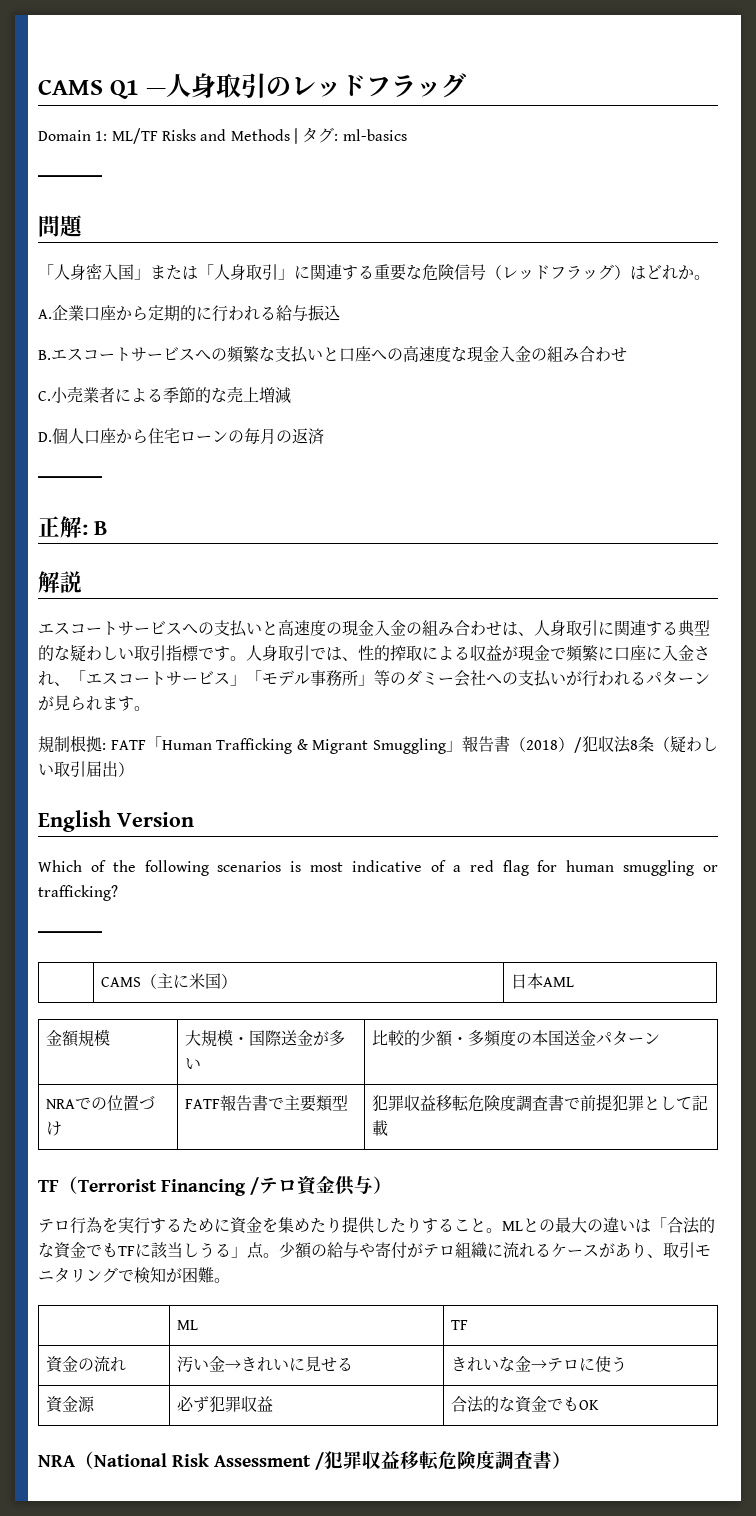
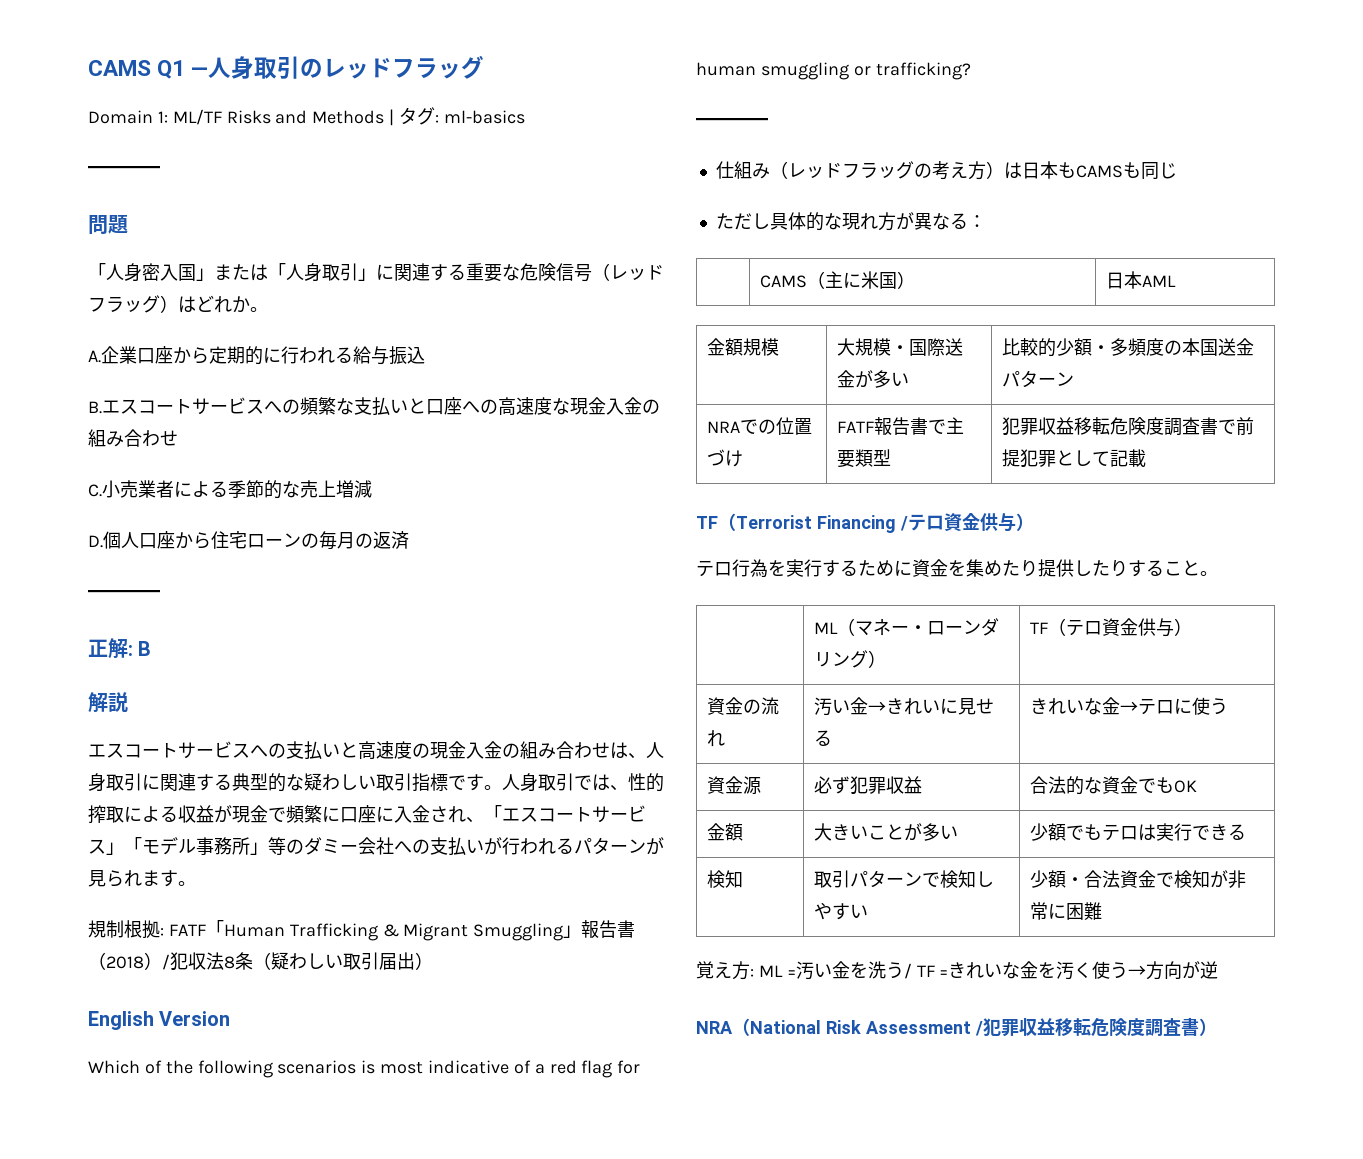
+ 仕組み（レッドフラッグの考え方）は日本もCAMSも同じ
+ ただし具体的な現れ方が異なる：
- テロ行為を実行するために資金を集めたり提供したりすること。MLとの最大の違いは「合法的な資金でもTFに該当しうる」点。少額の給与や寄付がテロ組織に流れるケースがあり、取引モニタリングで検知が困難。
- | ML | TF
+ テロ行為を実行するために資金を集めたり提供したりすること。
+ | ML（マネー・ローンダリング） | TF（テロ資金供与）
+ 金額 | 大きいことが多い | 少額でもテロは実行できる
+ 検知 | 取引パターンで検知しやすい | 少額・合法資金で検知が非常に困難
+ 覚え方: ML =汚い金を洗う/ TF =きれいな金を汚く使う→方向が逆

